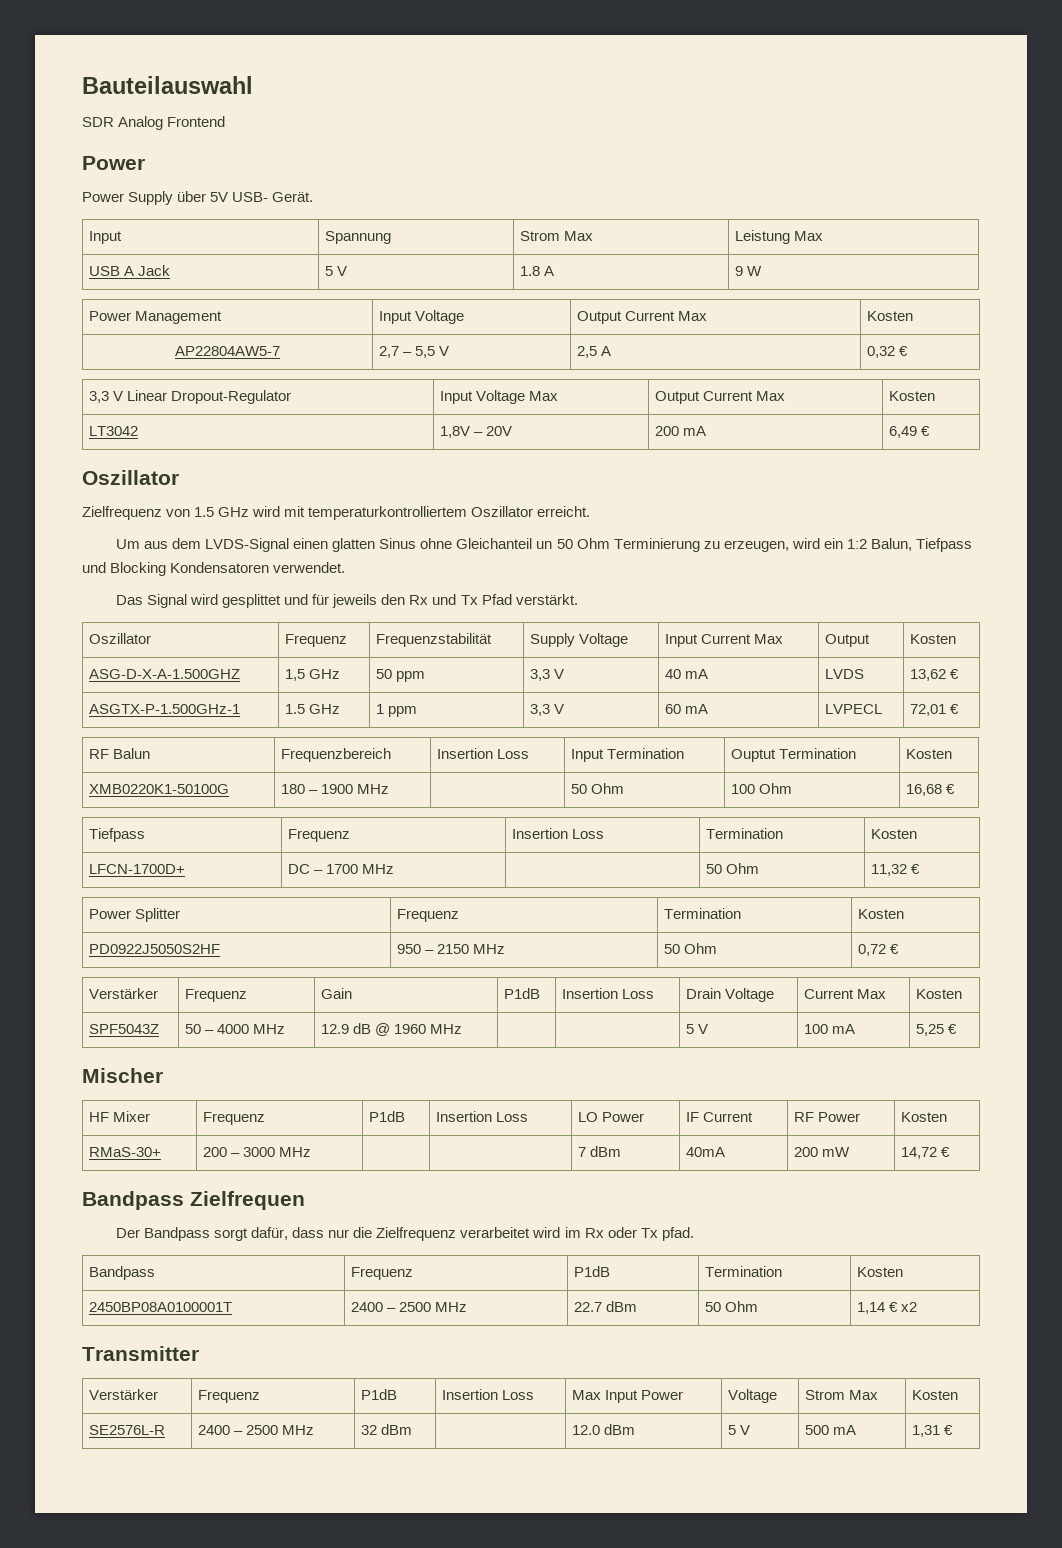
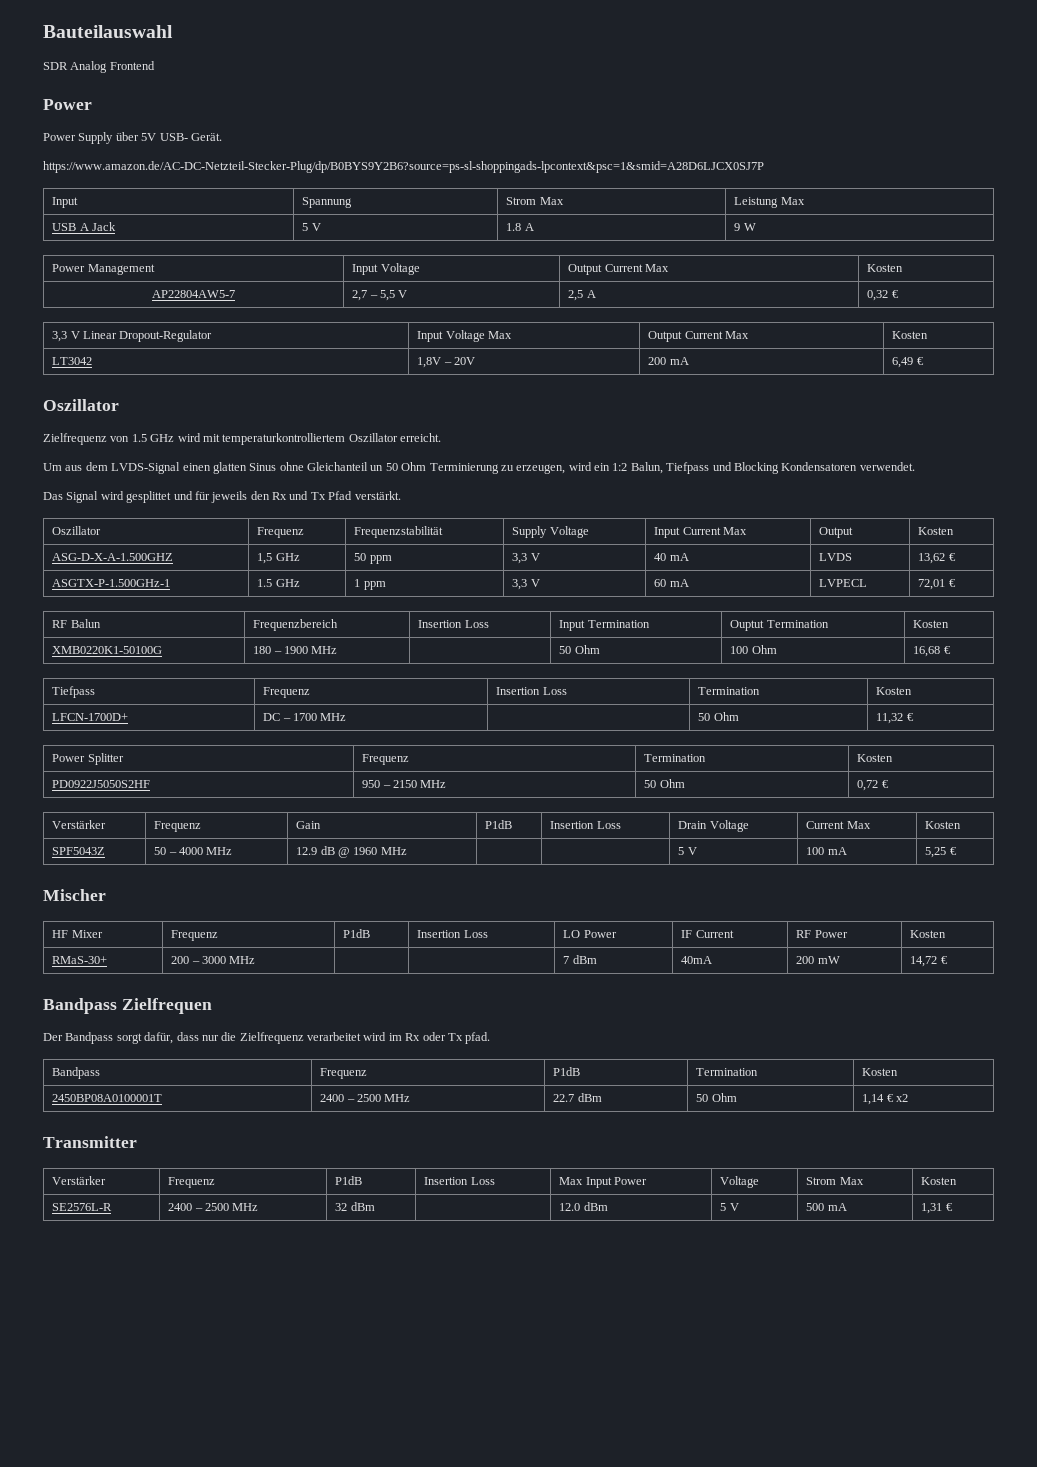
+ https://www.amazon.de/AC-DC-Netzteil-Stecker-Plug/dp/B0BYS9Y2B6?source=ps-sl-shoppingads-lpcontext&psc=1&smid=A28D6LJCX0SJ7P

